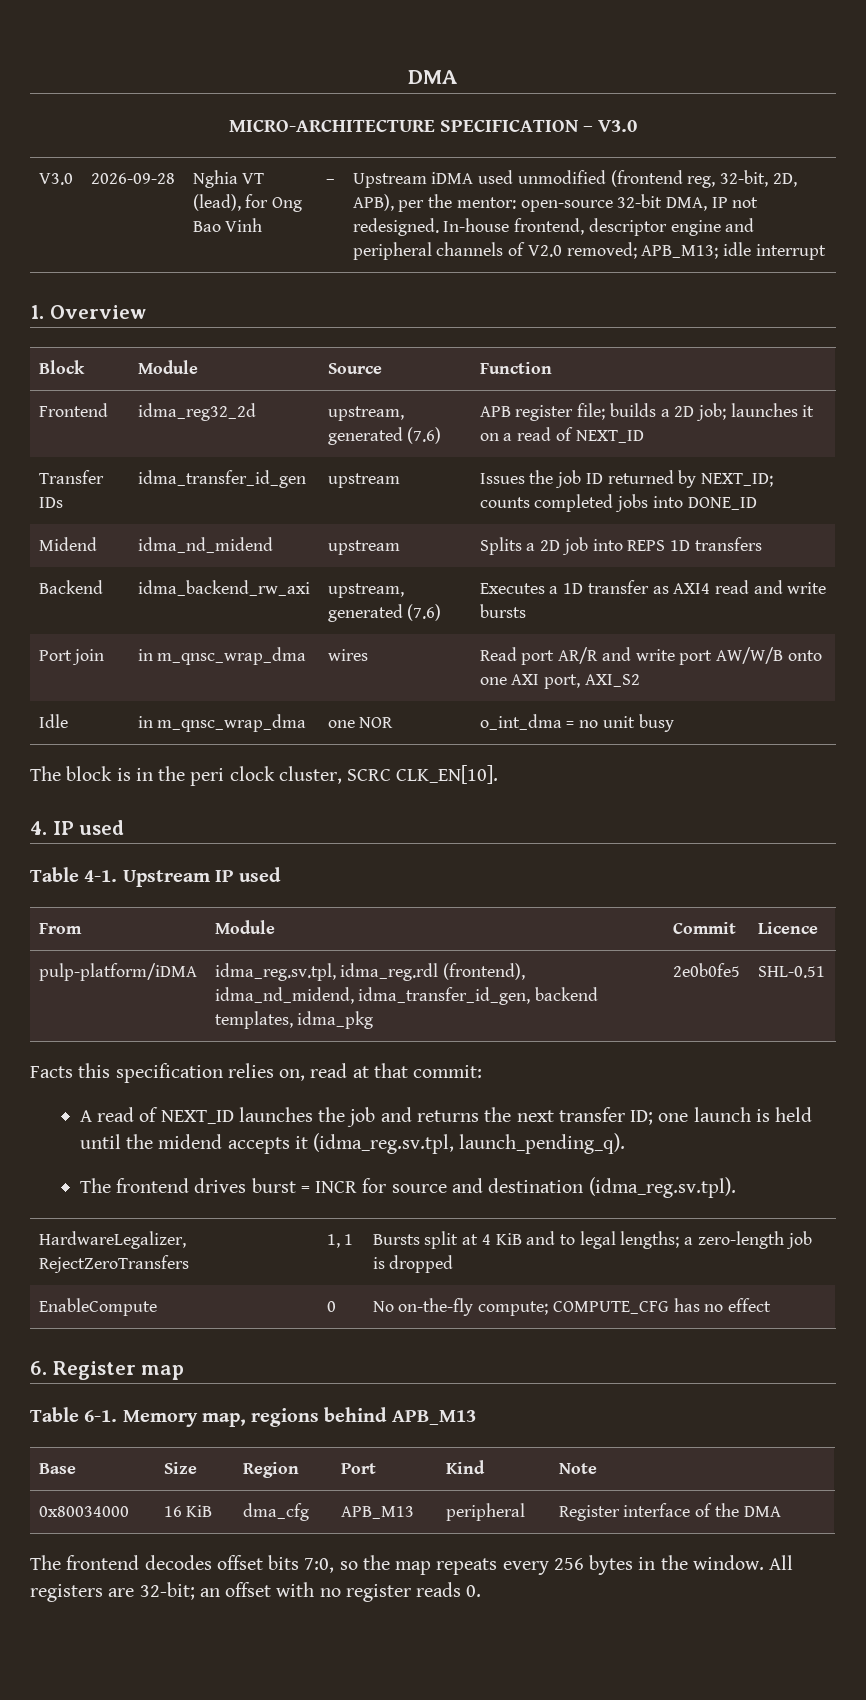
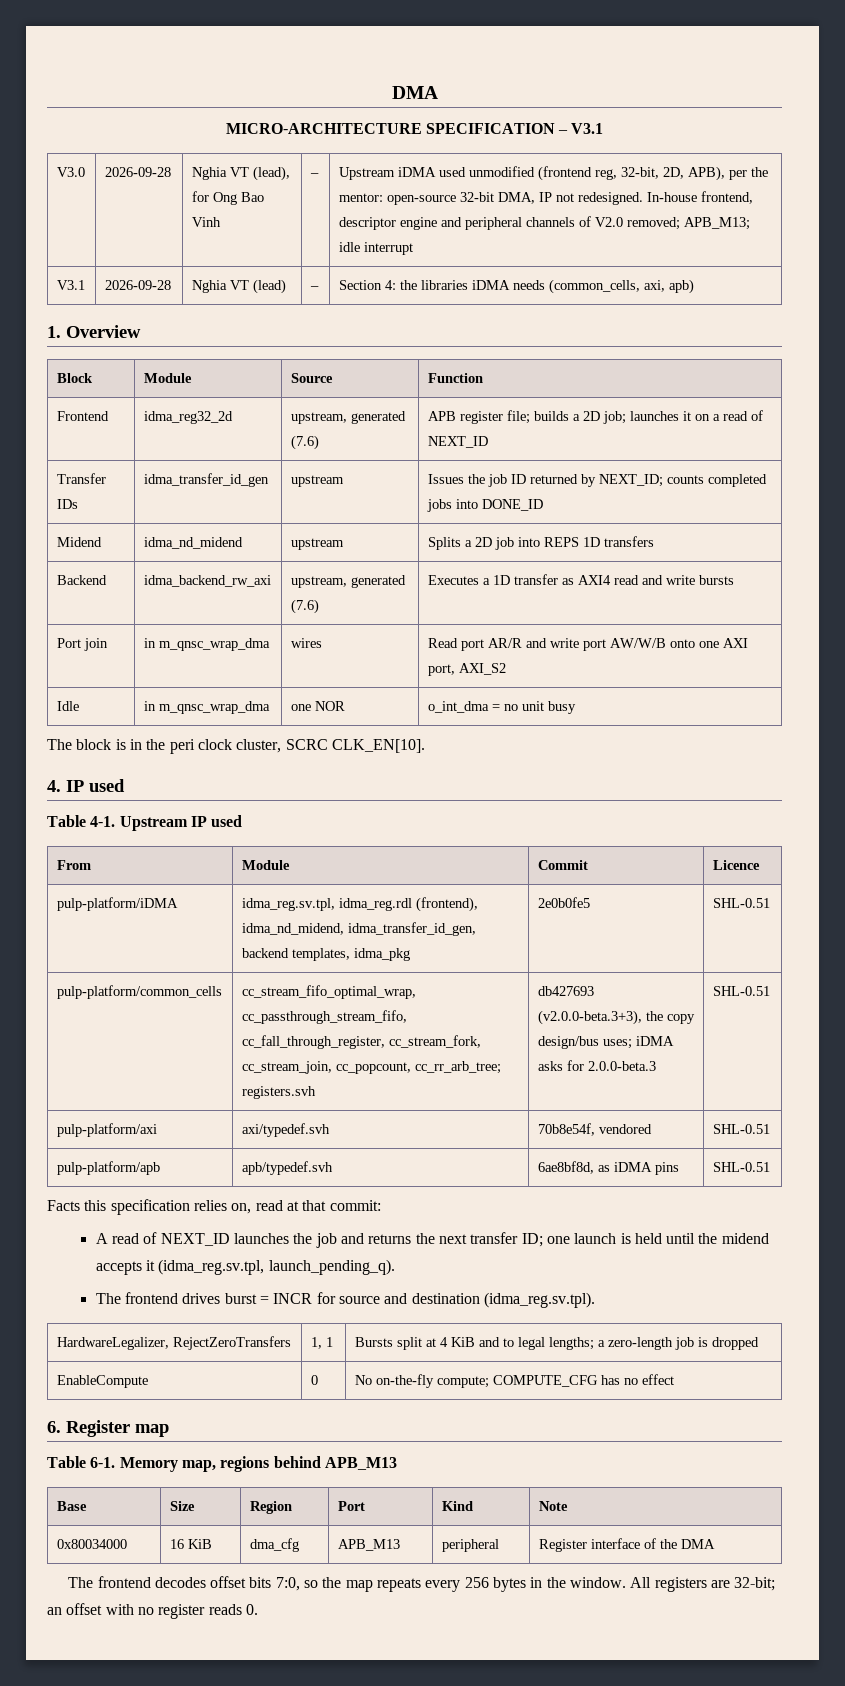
- MICRO-ARCHITECTURE SPECIFICATION – V3.0
+ MICRO-ARCHITECTURE SPECIFICATION – V3.1
+ V3.1 | 2026-09-28 | Nghia VT (lead) | – | Section 4: the libraries iDMA needs (common_cells, axi, apb)
+ pulp-platform/common_cells | cc_stream_fifo_optimal_wrap, cc_passthrough_stream_fifo, cc_fall_through_register, cc_stream_fork, cc_stream_join, cc_popcount, cc_rr_arb_tree; registers.svh | db427693 (v2.0.0-beta.3+3), the copy design/bus uses; iDMA asks for 2.0.0-beta.3 | SHL-0.51
+ pulp-platform/axi | axi/typedef.svh | 70b8e54f, vendored | SHL-0.51
+ pulp-platform/apb | apb/typedef.svh | 6ae8bf8d, as iDMA pins | SHL-0.51

